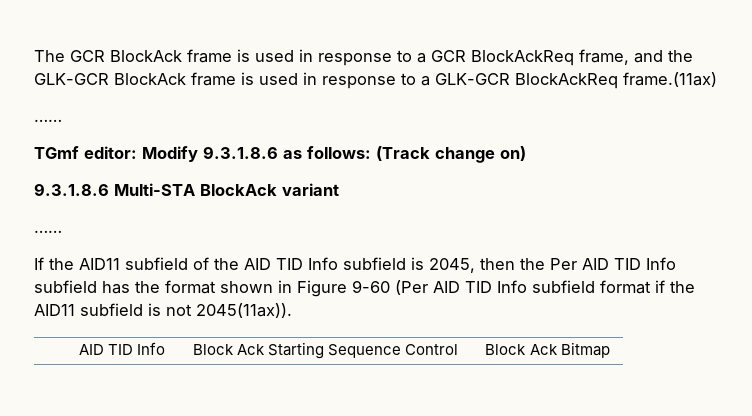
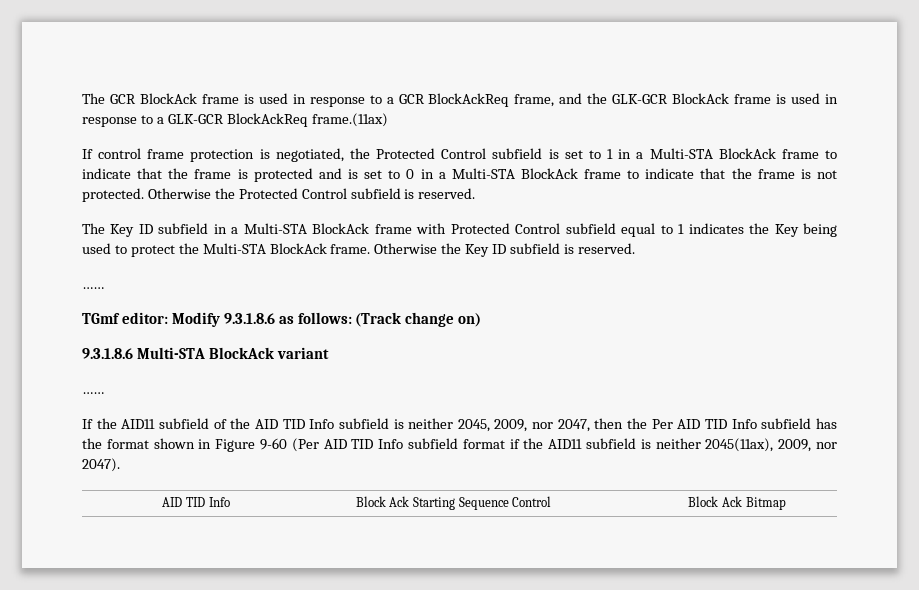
+ If control frame protection is negotiated, the Protected Control subfield is set to 1 in a Multi-STA BlockAck frame to indicate that the frame is protected and is set to 0 in a Multi-STA BlockAck frame to indicate that the frame is not protected. Otherwise the Protected Control subfield is reserved.
+ The Key ID subfield in a Multi-STA BlockAck frame with Protected Control subfield equal to 1 indicates the Key being used to protect the Multi-STA BlockAck frame. Otherwise the Key ID subfield is reserved.
- If the AID11 subfield of the AID TID Info subfield is 2045, then the Per AID TID Info subfield has the format shown in Figure 9-60 (Per AID TID Info subfield format if the AID11 subfield is not 2045(11ax)).
+ If the AID11 subfield of the AID TID Info subfield is neither 2045, 2009, nor 2047, then the Per AID TID Info subfield has the format shown in Figure 9-60 (Per AID TID Info subfield format if the AID11 subfield is neither 2045(11ax), 2009, nor 2047).

